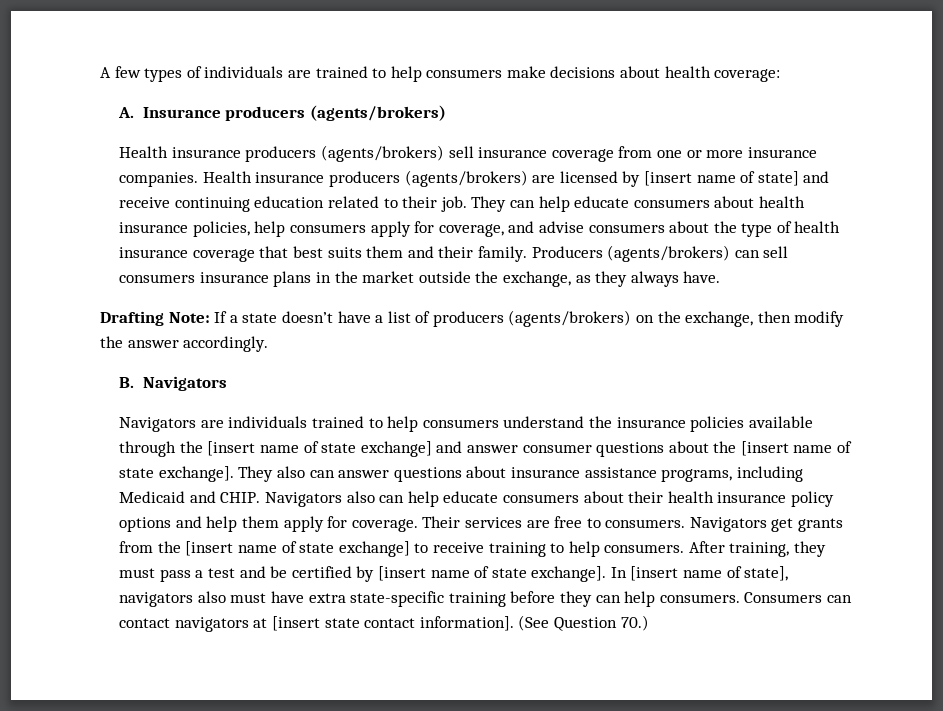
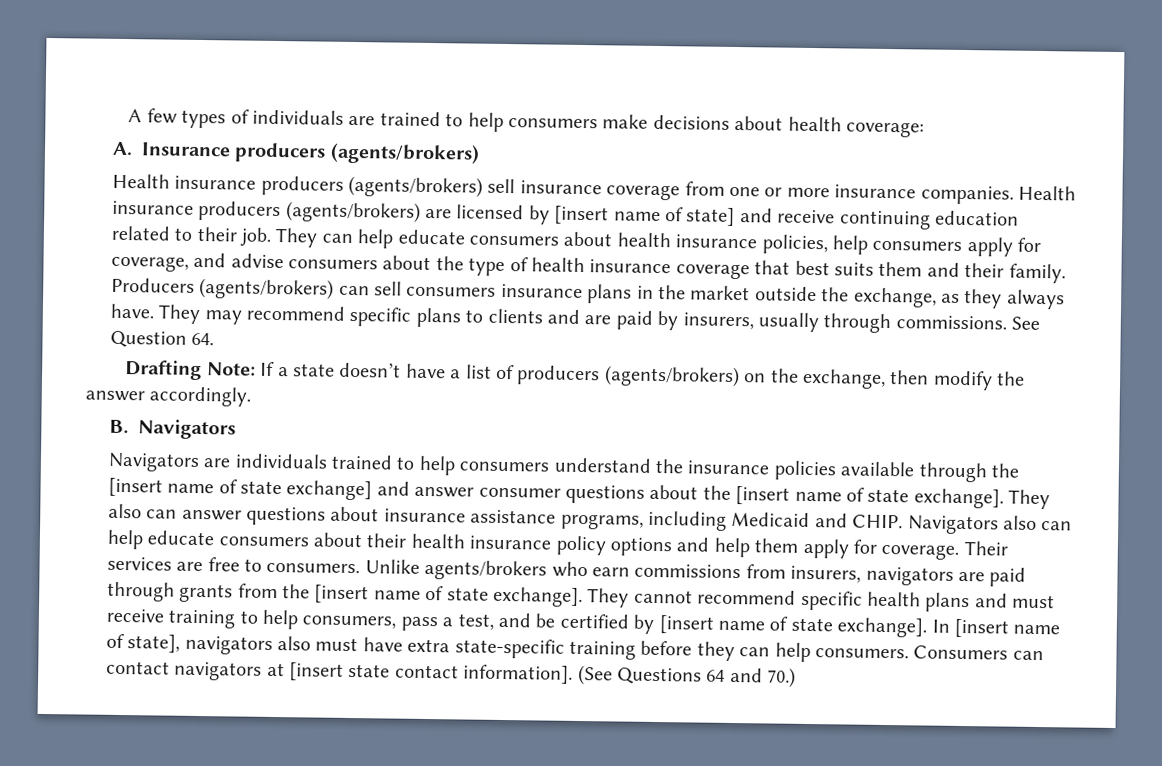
+ They may recommend specific plans to clients and are paid by insurers, usually through commissions. See Question 64.
- Navigators get grants from the [insert name of state exchange] to receive training to help consumers. After training, they must pass a test and be certified by [insert name of state exchange].
+ Unlike agents/brokers who earn commissions from insurers, navigators are paid through grants from the [insert name of state exchange]. They cannot recommend specific health plans and must receive training to help consumers, pass a test, and be certified by [insert name of state exchange].
- (See Question 70.)
+ (See Questions 64 and 70.)

